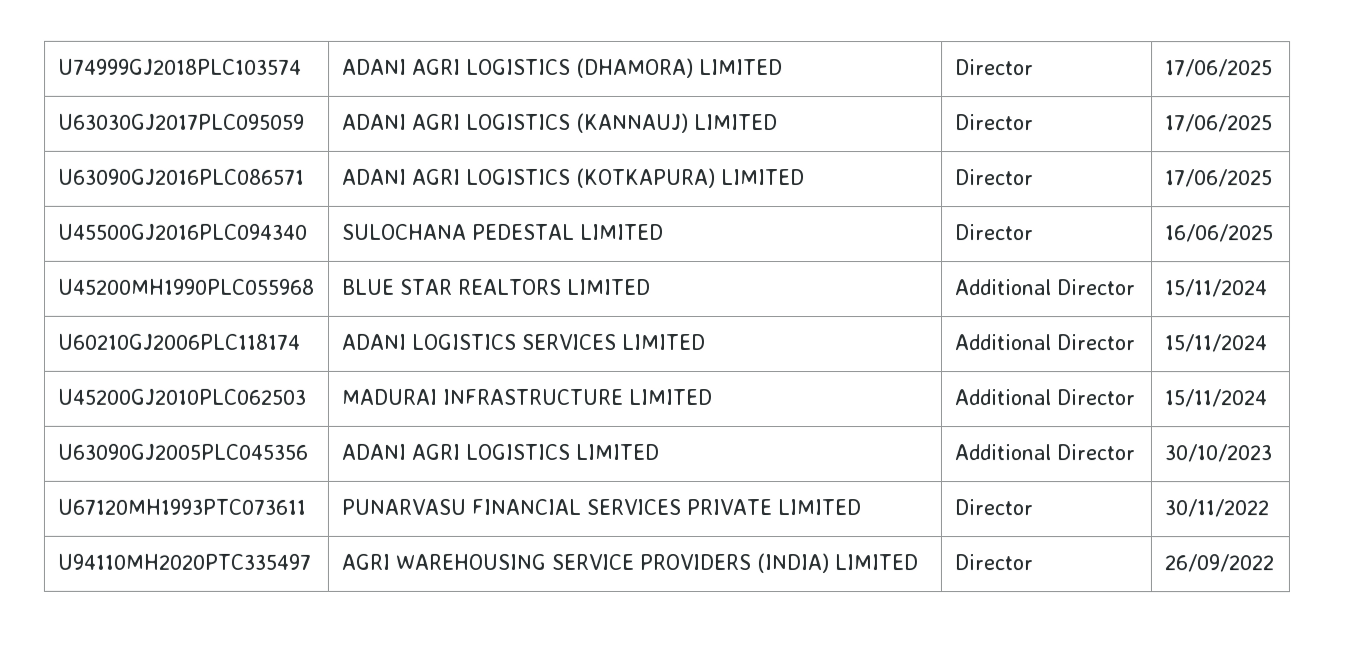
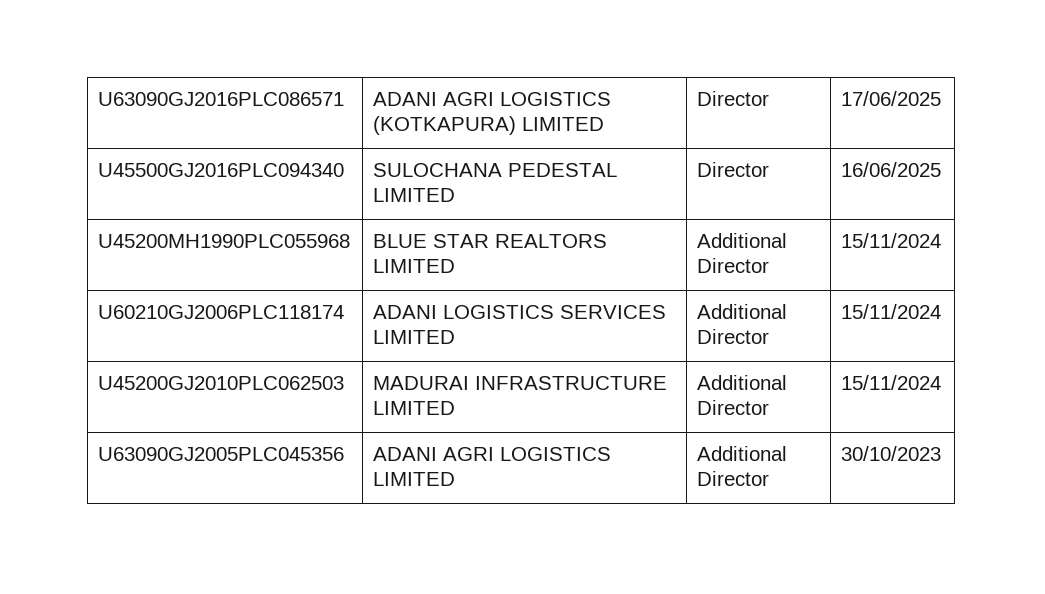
- U74999GJ2018PLC103574 | ADANI AGRI LOGISTICS (DHAMORA) LIMITED | Director | 17/06/2025
- U63030GJ2017PLC095059 | ADANI AGRI LOGISTICS (KANNAUJ) LIMITED | Director | 17/06/2025
- U67120MH1993PTC073611 | PUNARVASU FINANCIAL SERVICES PRIVATE LIMITED | Director | 30/11/2022
- U94110MH2020PTC335497 | AGRI WAREHOUSING SERVICE PROVIDERS (INDIA) LIMITED | Director | 26/09/2022

